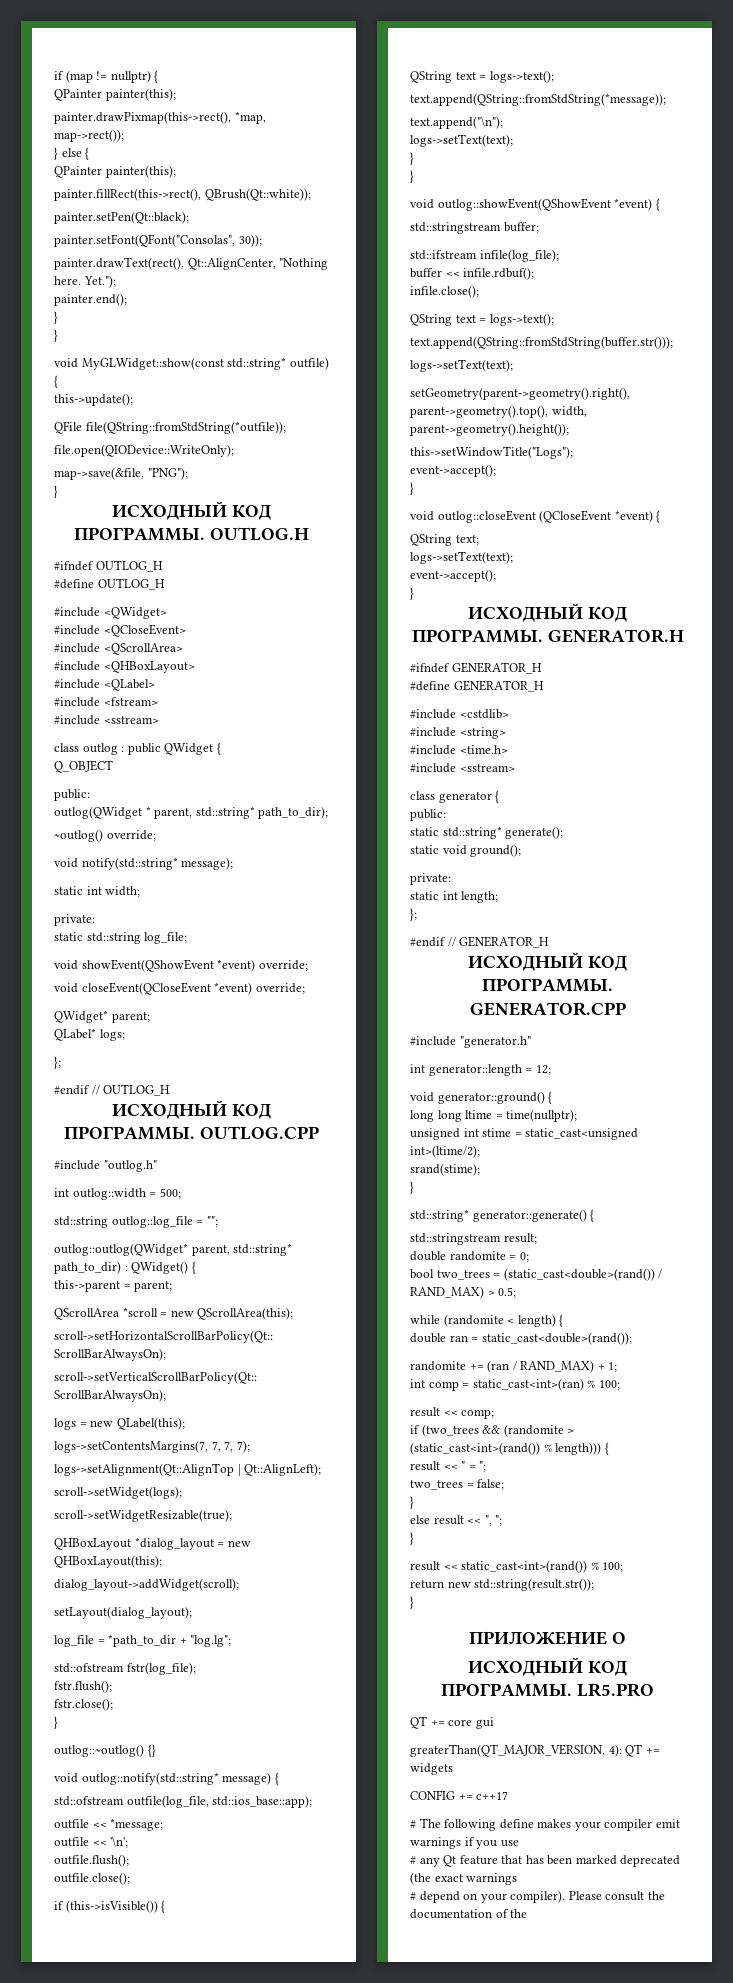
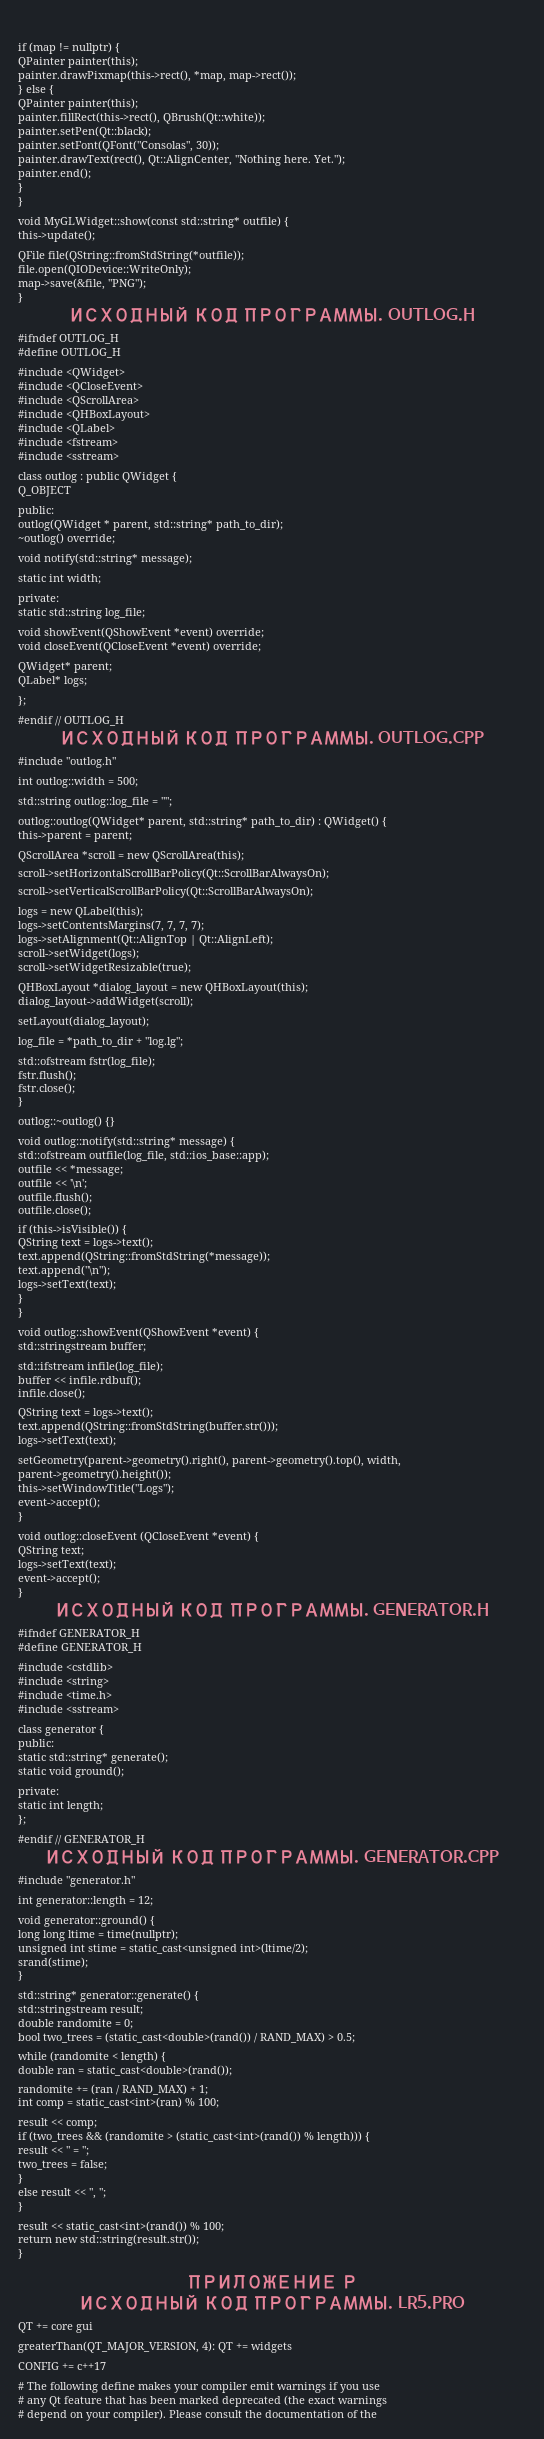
- ПРИЛОЖЕНИЕ О
+ ПРИЛОЖЕНИЕ Р

